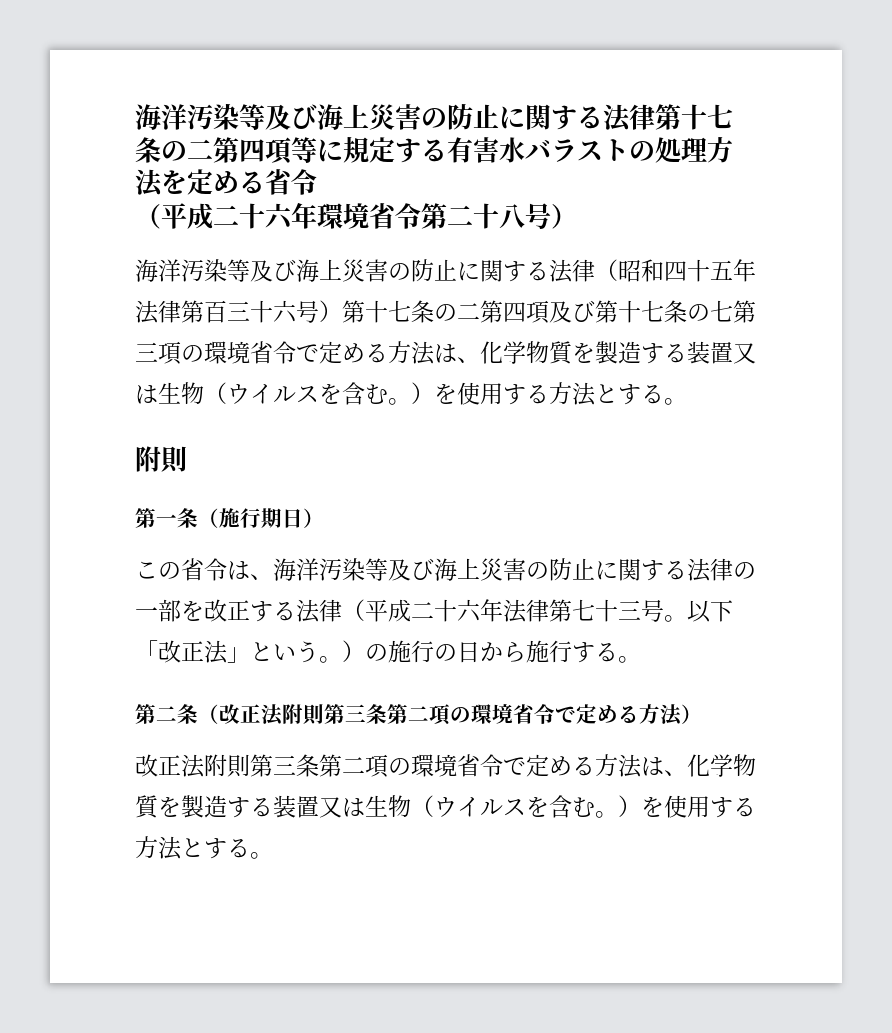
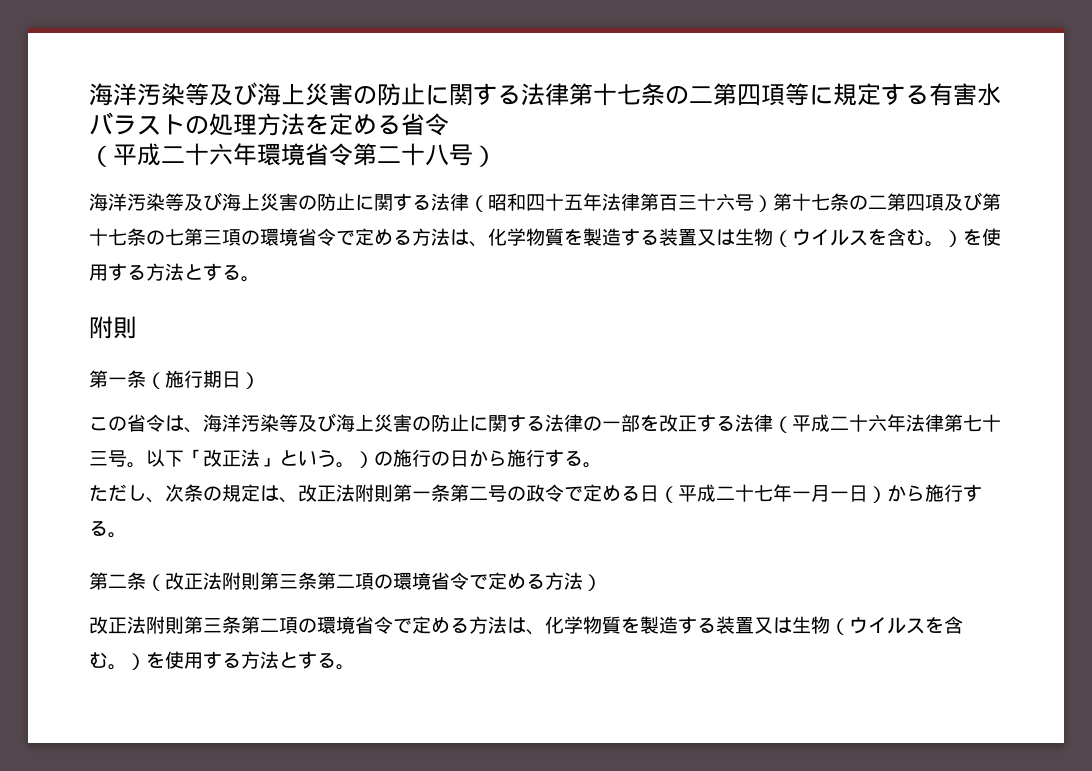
+ ただし、次条の規定は、改正法附則第一条第二号の政令で定める日（平成二十七年一月一日）から施行する。

